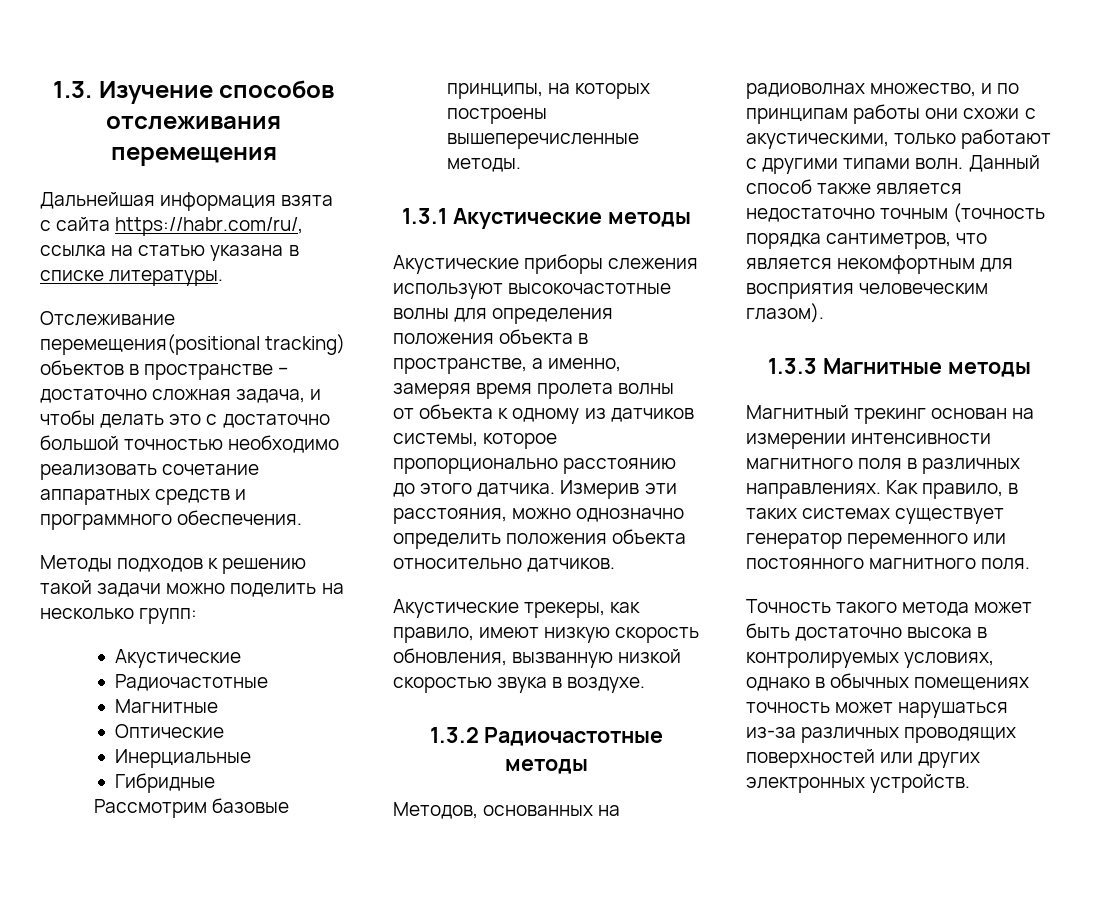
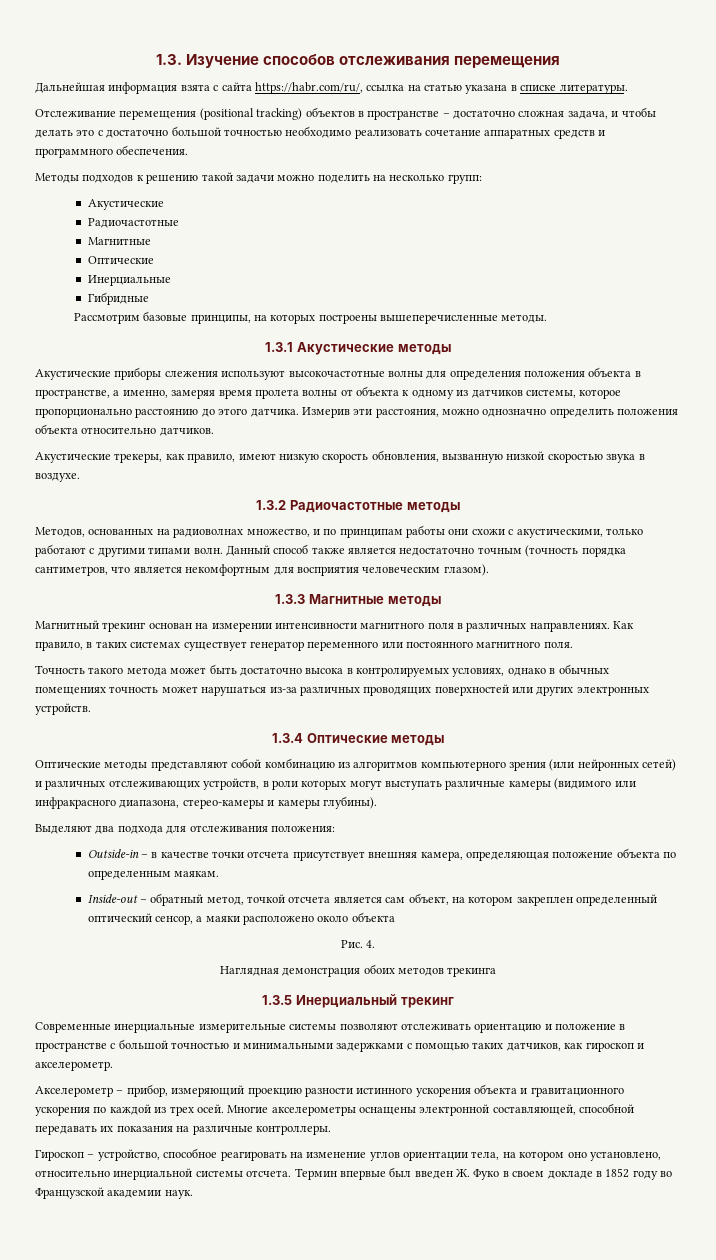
- Отслеживание перемещения(positional tracking) объектов в пространстве – достаточно сложная задача, и чтобы делать это с достаточно большой точностью необходимо реализовать сочетание аппаратных средств и программного обеспечения.
+ Отслеживание перемещения (positional tracking) объектов в пространстве – достаточно сложная задача, и чтобы делать это с достаточно большой точностью необходимо реализовать сочетание аппаратных средств и программного обеспечения.
+ 1.3.4 Оптические методы
+ Оптические методы представляют собой комбинацию из алгоритмов компьютерного зрения (или нейронных сетей) и различных отслеживающих устройств, в роли которых могут выступать различные камеры (видимого или инфракрасного диапазона, стерео-камеры и камеры глубины).
+ Выделяют два подхода для отслеживания положения:
+ Outside-in – в качестве точки отсчета присутствует внешняя камера, определяющая положение объекта по определенным маякам.
+ Inside-out – обратный метод, точкой отсчета является сам объект, на котором закреплен определенный оптический сенсор, а маяки расположено около объекта
+ Рис. 4.
+ Наглядная демонстрация обоих методов трекинга
+ 1.3.5 Инерциальный трекинг
+ Современные инерциальные измерительные системы позволяют отслеживать ориентацию и положение в пространстве с большой точностью и минимальными задержками с помощью таких датчиков, как гироскоп и акселерометр.
+ Акселерометр – прибор, измеряющий проекцию разности истинного ускорения объекта и гравитационного ускорения по каждой из трех осей. Многие акселерометры оснащены электронной составляющей, способной передавать их показания на различные контроллеры.
+ Гироскоп – устройство, способное реагировать на изменение углов ориентации тела, на котором оно установлено, относительно инерциальной системы отсчета. Термин впервые был введен Ж. Фуко в своем докладе в 1852 году во Французской академии наук.

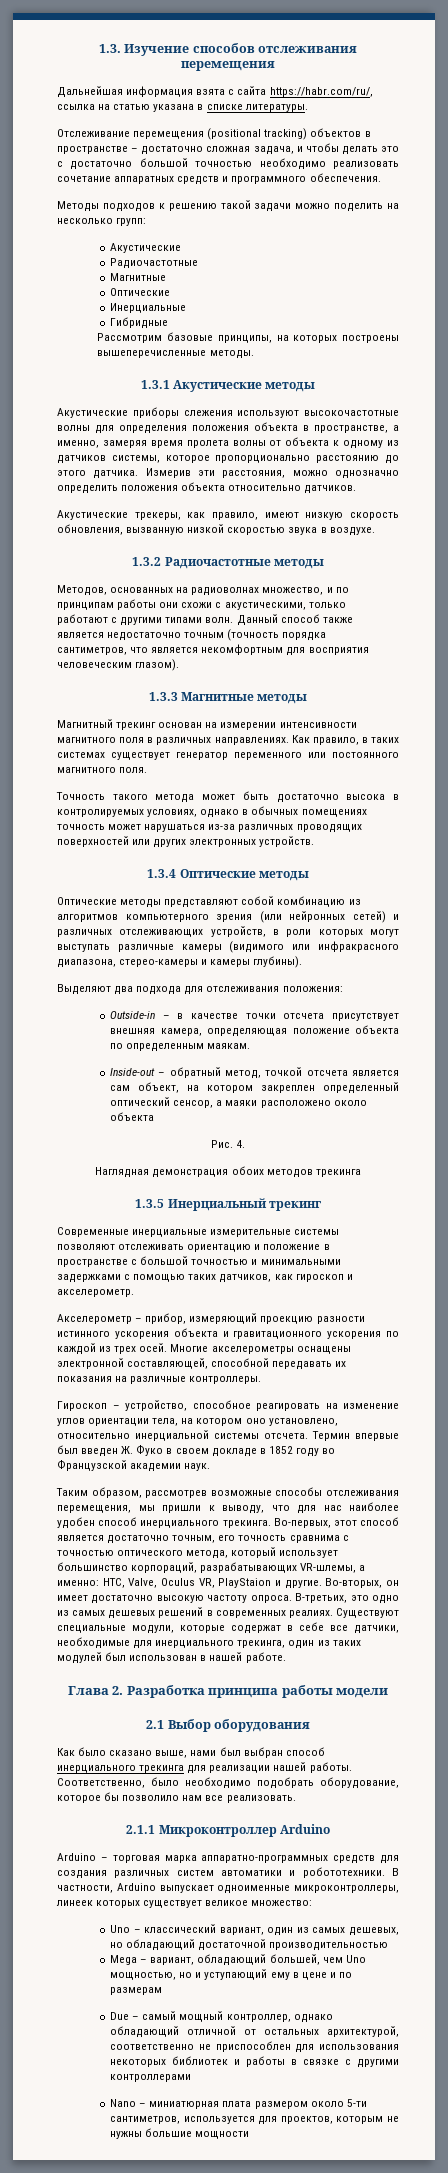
+ Таким образом, рассмотрев возможные способы отслеживания перемещения, мы пришли к выводу, что для нас наиболее удобен способ инерциального трекинга. Во-первых, этот способ является достаточно точным, его точность сравнима с точностью оптического метода, который использует большинство корпораций, разрабатывающих VR-шлемы, а именно: HTC, Valve, Oculus VR, PlayStaion и другие. Во-вторых, он имеет достаточно высокую частоту опроса. В-третьих, это одно из самых дешевых решений в современных реалиях. Существуют специальные модули, которые содержат в себе все датчики, необходимые для инерциального трекинга, один из таких модулей был использован в нашей работе.
+ Глава 2. Разработка принципа работы модели
+ 2.1 Выбор оборудования
+ Как было сказано выше, нами был выбран способ инерциального трекинга для реализации нашей работы. Соответственно, было необходимо подобрать оборудование, которое бы позволило нам все реализовать.
+ 2.1.1 Микроконтроллер Arduino
+ Arduino – торговая марка аппаратно-программных средств для создания различных систем автоматики и робототехники. В частности, Arduino выпускает одноименные микроконтроллеры, линеек которых существует великое множество:
+ Uno – классический вариант, один из самых дешевых, но обладающий достаточной производительностью
+ Mega – вариант, обладающий большей, чем Uno мощностью, но и уступающий ему в цене и по размерам
+ Due – самый мощный контроллер, однако обладающий отличной от остальных архитектурой, соответственно не приспособлен для использования некоторых библиотек и работы в связке с другими контроллерами
+ Nano – миниатюрная плата размером около 5-ти сантиметров, используется для проектов, которым не нужны большие мощности

